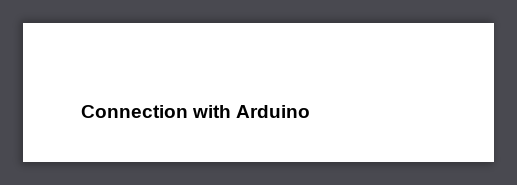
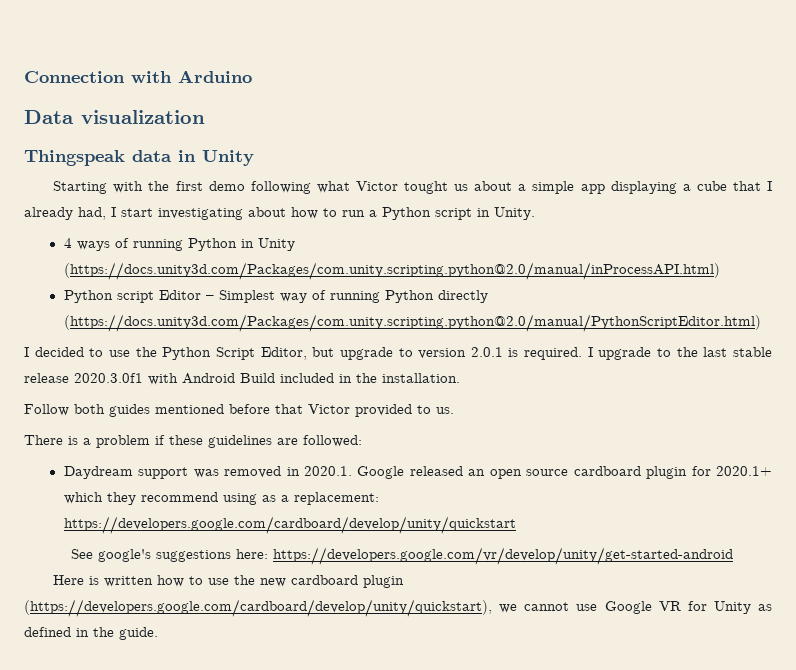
+ Data visualization
+ Thingspeak data in Unity
+ Starting with the first demo following what Victor tought us about a simple app displaying a cube that I already had, I start investigating about how to run a Python script in Unity.
+ 4 ways of running Python in Unity (https://docs.unity3d.com/Packages/com.unity.scripting.python@2.0/manual/inProcessAPI.html)
+ Python script Editor – Simplest way of running Python directly (https://docs.unity3d.com/Packages/com.unity.scripting.python@2.0/manual/PythonScriptEditor.html)
+ I decided to use the Python Script Editor, but upgrade to version 2.0.1 is required. I upgrade to the last stable release 2020.3.0f1 with Android Build included in the installation.
+ Follow both guides mentioned before that Victor provided to us.
+ There is a problem if these guidelines are followed:
+ Daydream support was removed in 2020.1. Google released an open source cardboard plugin for 2020.1+ which they recommend using as a replacement: https://developers.google.com/cardboard/develop/unity/quickstart
+ See google's suggestions here: https://developers.google.com/vr/develop/unity/get-started-android
+ Here is written how to use the new cardboard plugin (https://developers.google.com/cardboard/develop/unity/quickstart), we cannot use Google VR for Unity as defined in the guide.

